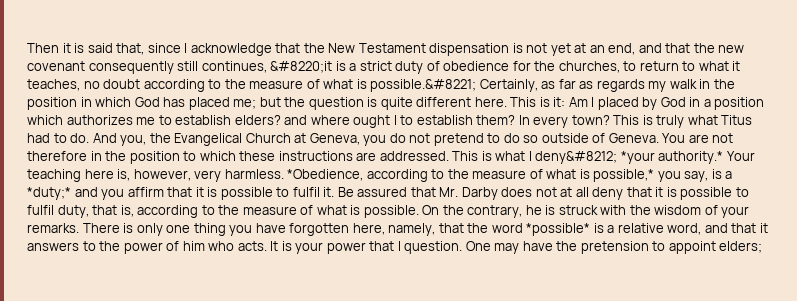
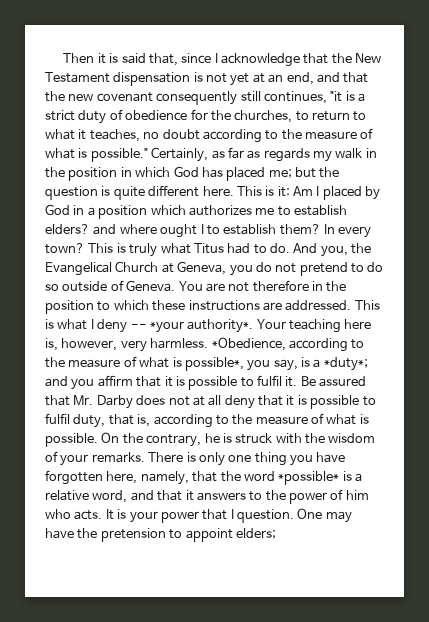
- Then it is said that, since I acknowledge that the New Testament dispensation is not yet at an end, and that the new covenant consequently still continues, &#8220;it is a strict duty of obedience for the churches, to return to what it teaches, no doubt according to the measure of what is possible.&#8221;
+ Then it is said that, since I acknowledge that the New Testament dispensation is not yet at an end, and that the new covenant consequently still continues, "it is a strict duty of obedience for the churches, to return to what it teaches, no doubt according to the measure of what is possible."
- This is what I deny&#8212; *your authority.* Your teaching here is, however, very harmless.
+ This is what I deny -- *your authority*. Your teaching here is, however, very harmless.
- *Obedience, according to the measure of what is possible,* you say, is a *duty;* and you affirm that it is possible to fulfil it.
+ *Obedience, according to the measure of what is possible*, you say, is a *duty*; and you affirm that it is possible to fulfil it.

